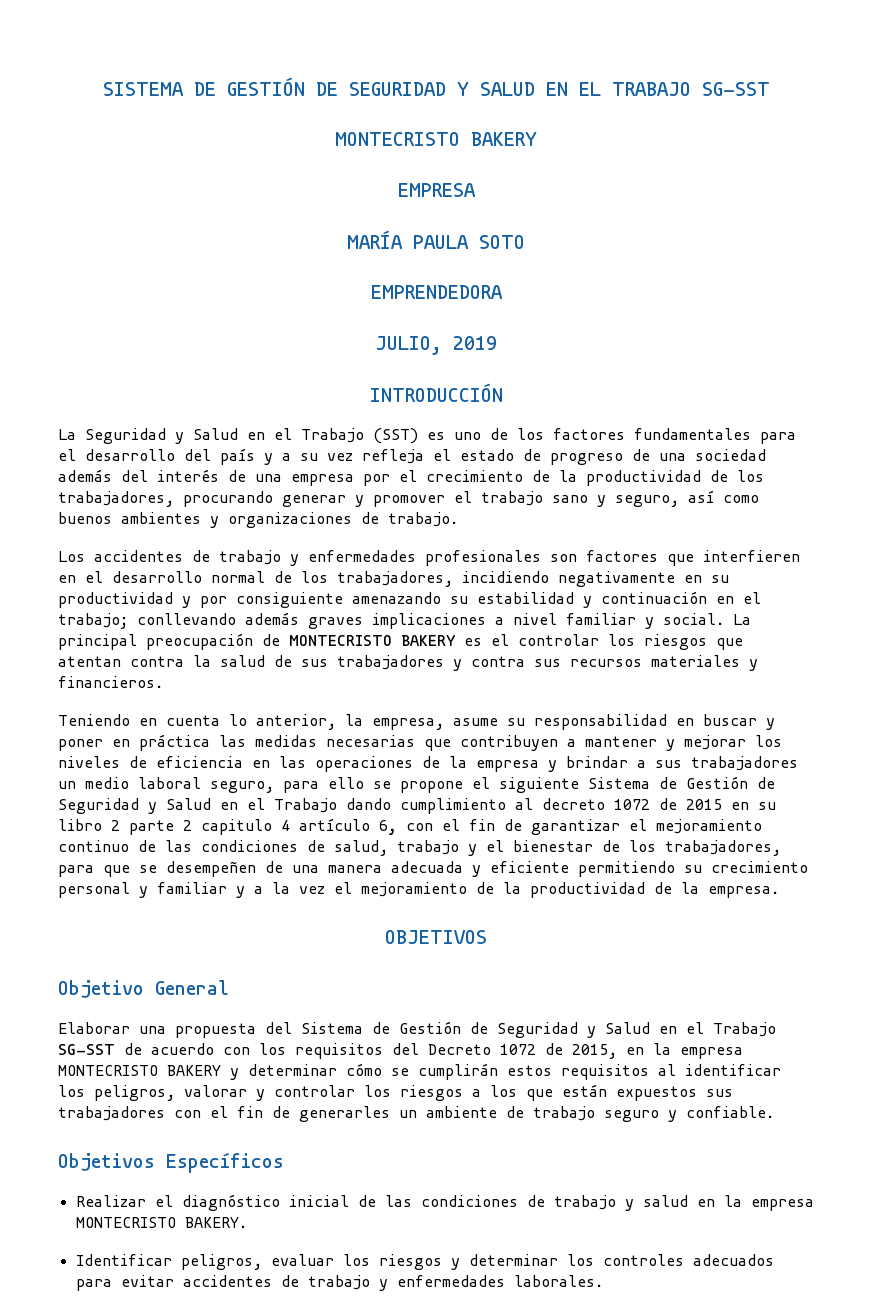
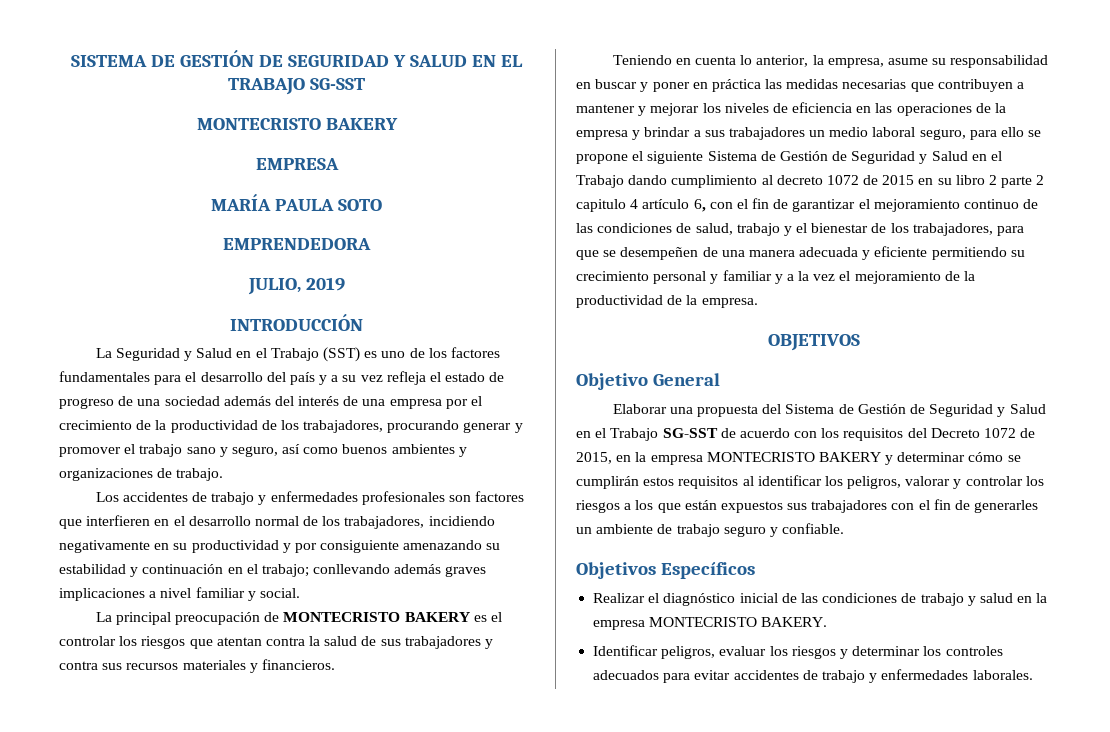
- conllevando además graves implicaciones a nivel familiar y social. La principal preocupación de MONTECRISTO BAKERY es el controlar los riesgos que atentan contra la salud de sus trabajadores y contra sus recursos materiales y financieros.
+ conllevando además graves implicaciones a nivel familiar y social.
+ La principal preocupación de MONTECRISTO BAKERY es el controlar los riesgos que atentan contra la salud de sus trabajadores y contra sus recursos materiales y financieros.

